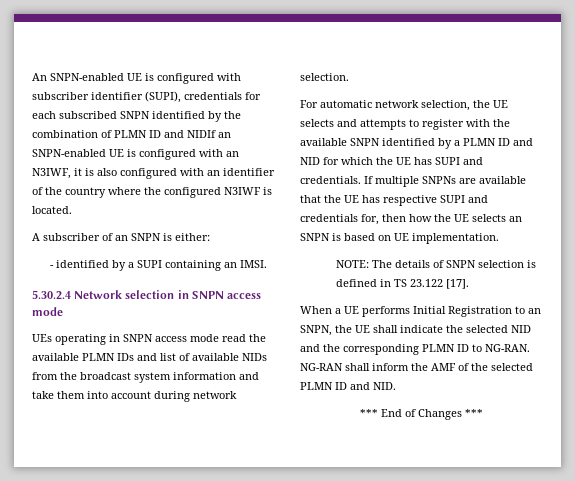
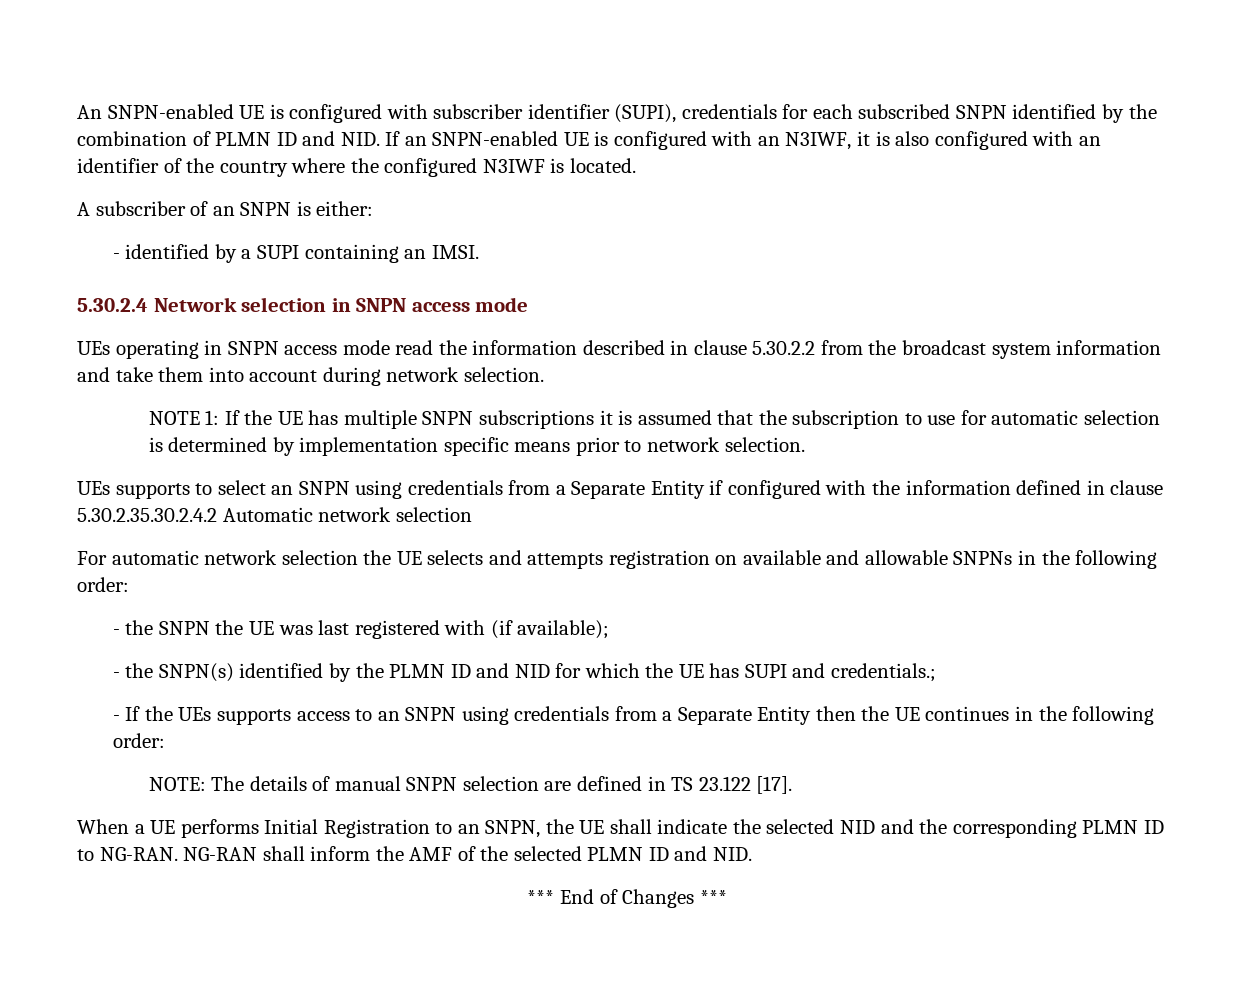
- An SNPN-enabled UE is configured with subscriber identifier (SUPI), credentials for each subscribed SNPN identified by the combination of PLMN ID and NIDIf an SNPN-enabled UE is configured with an N3IWF, it is also configured with an identifier of the country where the configured N3IWF is located.
+ An SNPN-enabled UE is configured with subscriber identifier (SUPI), credentials for each subscribed SNPN identified by the combination of PLMN ID and NID. If an SNPN-enabled UE is configured with an N3IWF, it is also configured with an identifier of the country where the configured N3IWF is located.
- UEs operating in SNPN access mode read the available PLMN IDs and list of available NIDs from the broadcast system information and take them into account during network selection.
+ UEs operating in SNPN access mode read the information described in clause 5.30.2.2 from the broadcast system information and take them into account during network selection.
+ NOTE 1: If the UE has multiple SNPN subscriptions it is assumed that the subscription to use for automatic selection is determined by implementation specific means prior to network selection.
+ UEs supports to select an SNPN using credentials from a Separate Entity if configured with the information defined in clause 5.30.2.35.30.2.4.2 Automatic network selection
- For automatic network selection, the UE selects and attempts to register with the available SNPN identified by a PLMN ID and NID for which the UE has SUPI and credentials. If multiple SNPNs are available that the UE has respective SUPI and credentials for, then how the UE selects an SNPN is based on UE implementation.
+ For automatic network selection the UE selects and attempts registration on available and allowable SNPNs in the following order:
+ - the SNPN the UE was last registered with (if available);
+ - the SNPN(s) identified by the PLMN ID and NID for which the UE has SUPI and credentials.;
+ - If the UEs supports access to an SNPN using credentials from a Separate Entity then the UE continues in the following order:
- NOTE: The details of SNPN selection is defined in TS 23.122 [17].
+ NOTE: The details of manual SNPN selection are defined in TS 23.122 [17].

